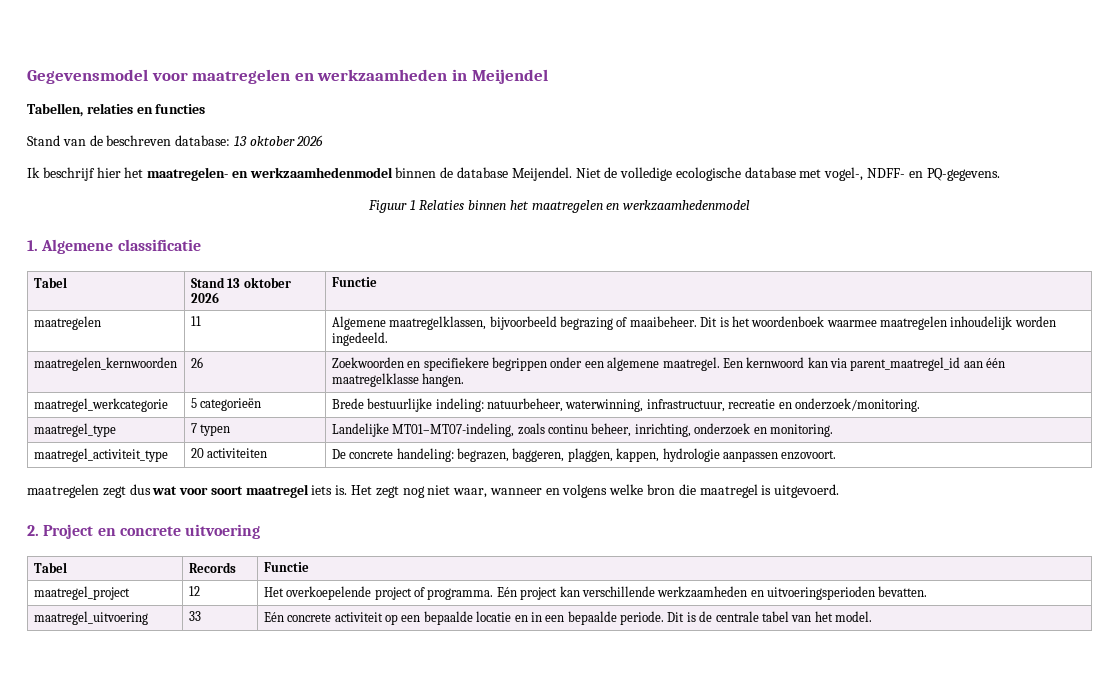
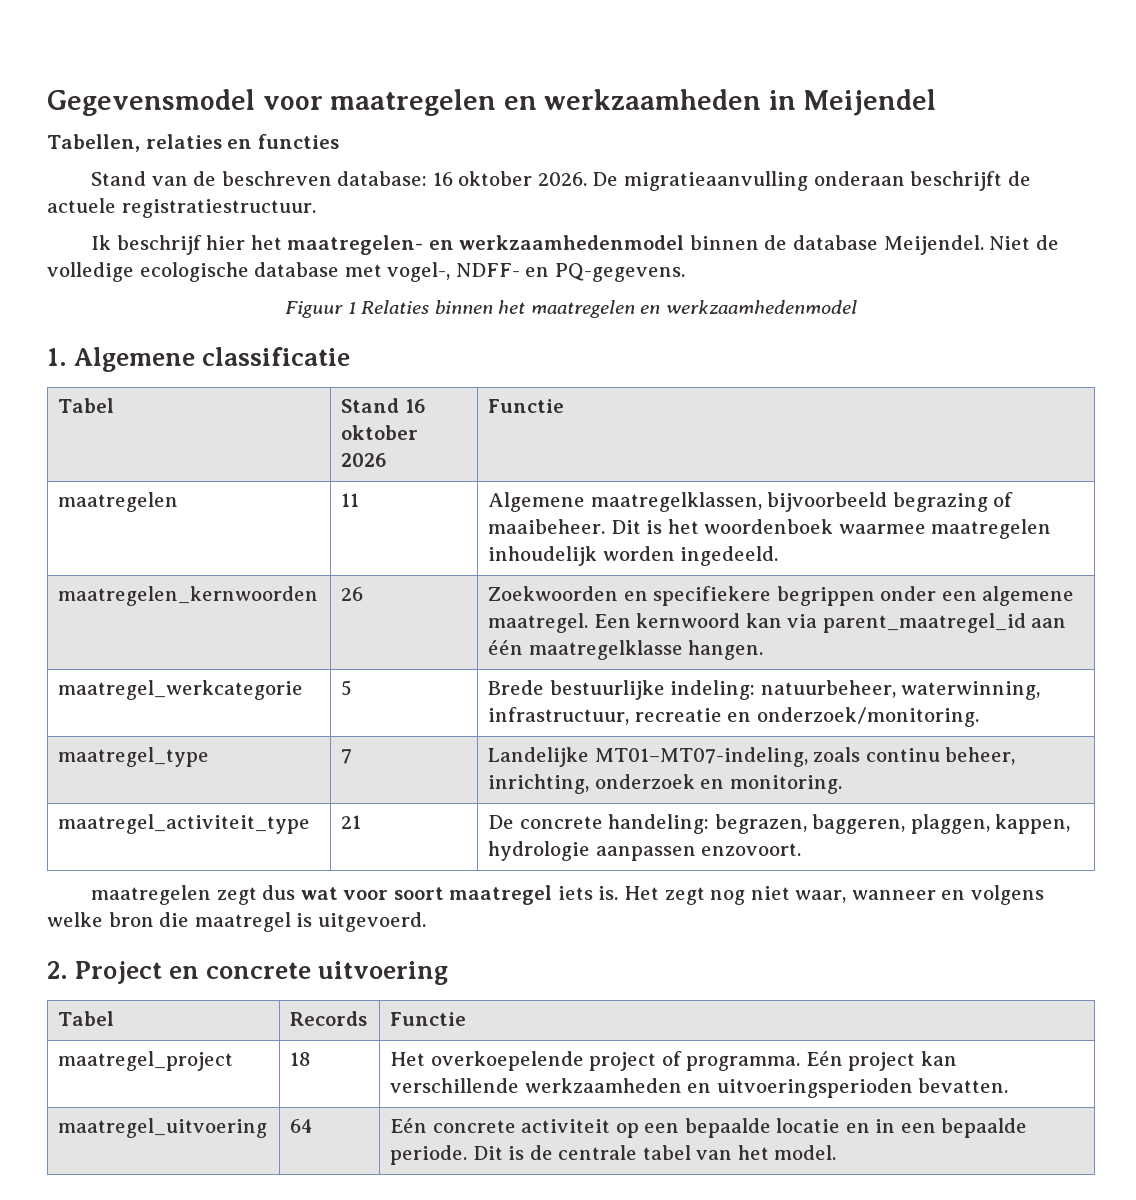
- Stand van de beschreven database: 13 oktober 2026
+ Stand van de beschreven database: 16 oktober 2026. De migratieaanvulling onderaan beschrijft de actuele registratiestructuur.
- Tabel | Stand 13 oktober 2026 | Functie
+ Tabel | Stand 16 oktober 2026 | Functie
- maatregel_werkcategorie | 5 categorieën | Brede bestuurlijke indeling: natuurbeheer, waterwinning, infrastructuur, recreatie en onderzoek/monitoring.
+ maatregel_werkcategorie | 5 | Brede bestuurlijke indeling: natuurbeheer, waterwinning, infrastructuur, recreatie en onderzoek/monitoring.
- maatregel_type | 7 typen | Landelijke MT01–MT07-indeling, zoals continu beheer, inrichting, onderzoek en monitoring.
+ maatregel_type | 7 | Landelijke MT01–MT07-indeling, zoals continu beheer, inrichting, onderzoek en monitoring.
- maatregel_activiteit_type | 20 activiteiten | De concrete handeling: begrazen, baggeren, plaggen, kappen, hydrologie aanpassen enzovoort.
+ maatregel_activiteit_type | 21 | De concrete handeling: begrazen, baggeren, plaggen, kappen, hydrologie aanpassen enzovoort.
- maatregel_project | 12 | Het overkoepelende project of programma. Eén project kan verschillende werkzaamheden en uitvoeringsperioden bevatten.
+ maatregel_project | 18 | Het overkoepelende project of programma. Eén project kan verschillende werkzaamheden en uitvoeringsperioden bevatten.
- maatregel_uitvoering | 33 | Eén concrete activiteit op een bepaalde locatie en in een bepaalde periode. Dit is de centrale tabel van het model.
+ maatregel_uitvoering | 64 | Eén concrete activiteit op een bepaalde locatie en in een bepaalde periode. Dit is de centrale tabel van het model.

